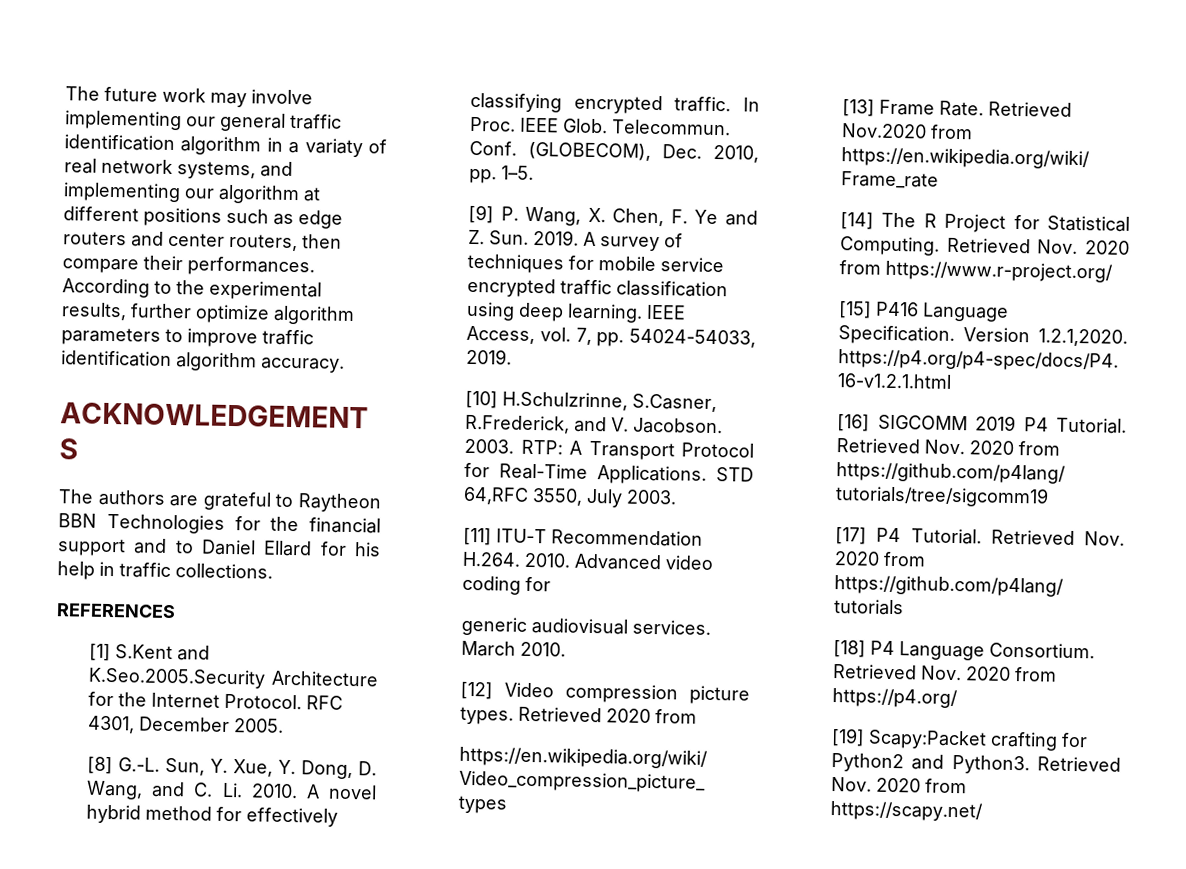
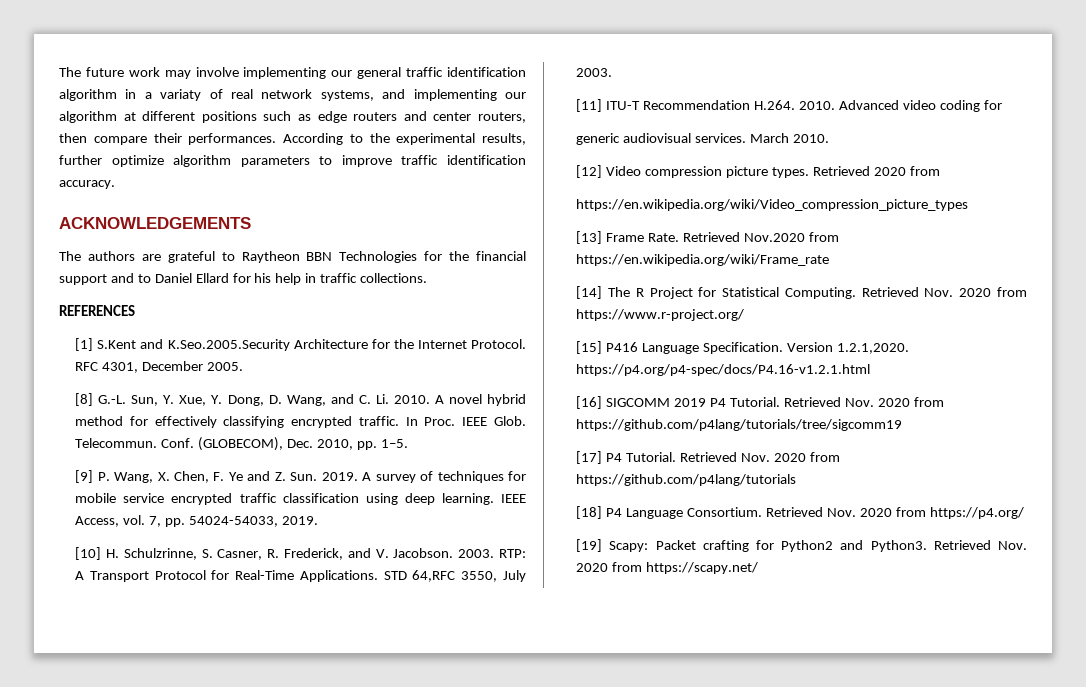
- According to the experimental results, further optimize algorithm parameters to improve traffic identification algorithm accuracy.
+ According to the experimental results, further optimize algorithm parameters to improve traffic identification accuracy.
- [10] H.Schulzrinne, S.Casner, R.Frederick, and V. Jacobson.
+ [10] H. Schulzrinne, S. Casner, R. Frederick, and V. Jacobson.
- [19] Scapy:Packet crafting for Python2 and Python3.
+ [19] Scapy: Packet crafting for Python2 and Python3.

